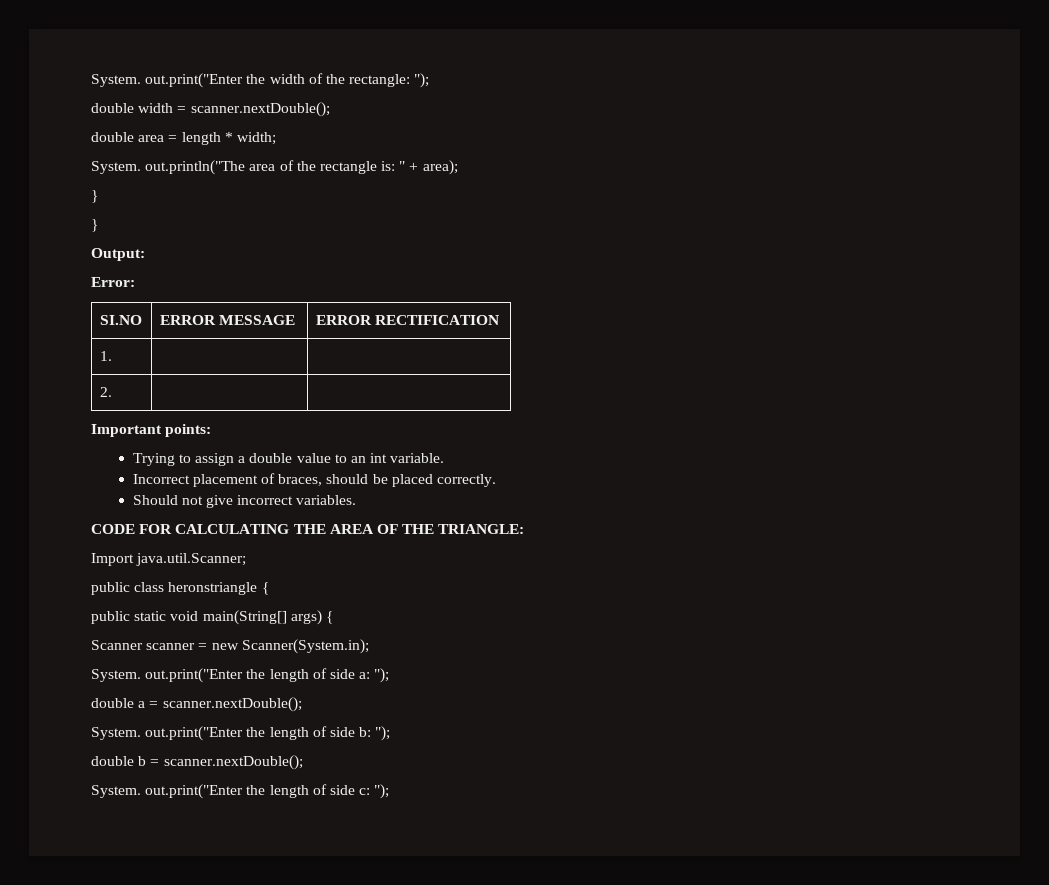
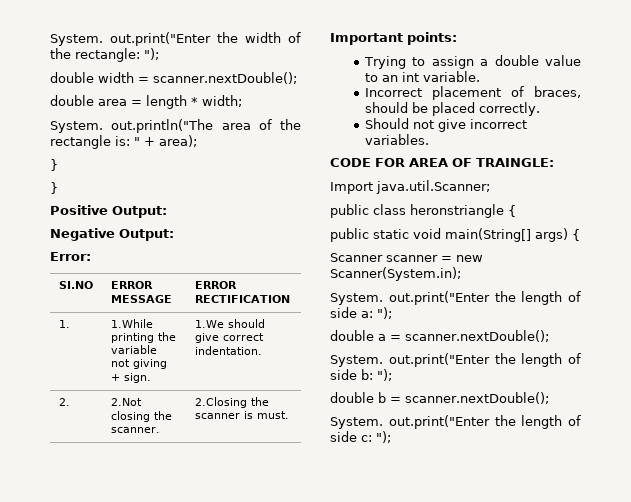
- Output:
+ Positive Output:
+ Negative Output:
- 1. | |
- 2. | |
+ 1. | 1.While printing the variable not giving + sign. | 1.We should give correct indentation.
+ 2. | 2.Not closing the scanner. | 2.Closing the scanner is must.
- CODE FOR CALCULATING THE AREA OF THE TRIANGLE:
+ CODE FOR AREA OF TRAINGLE:

